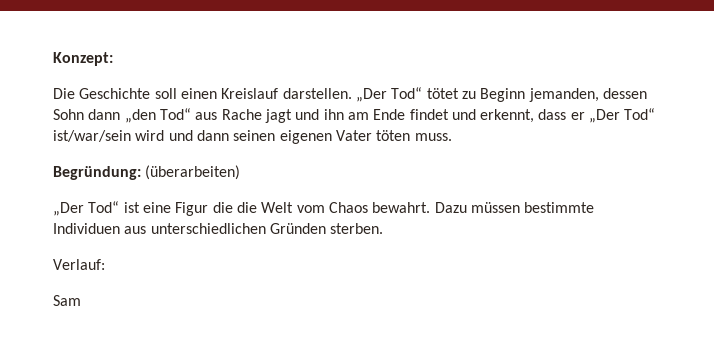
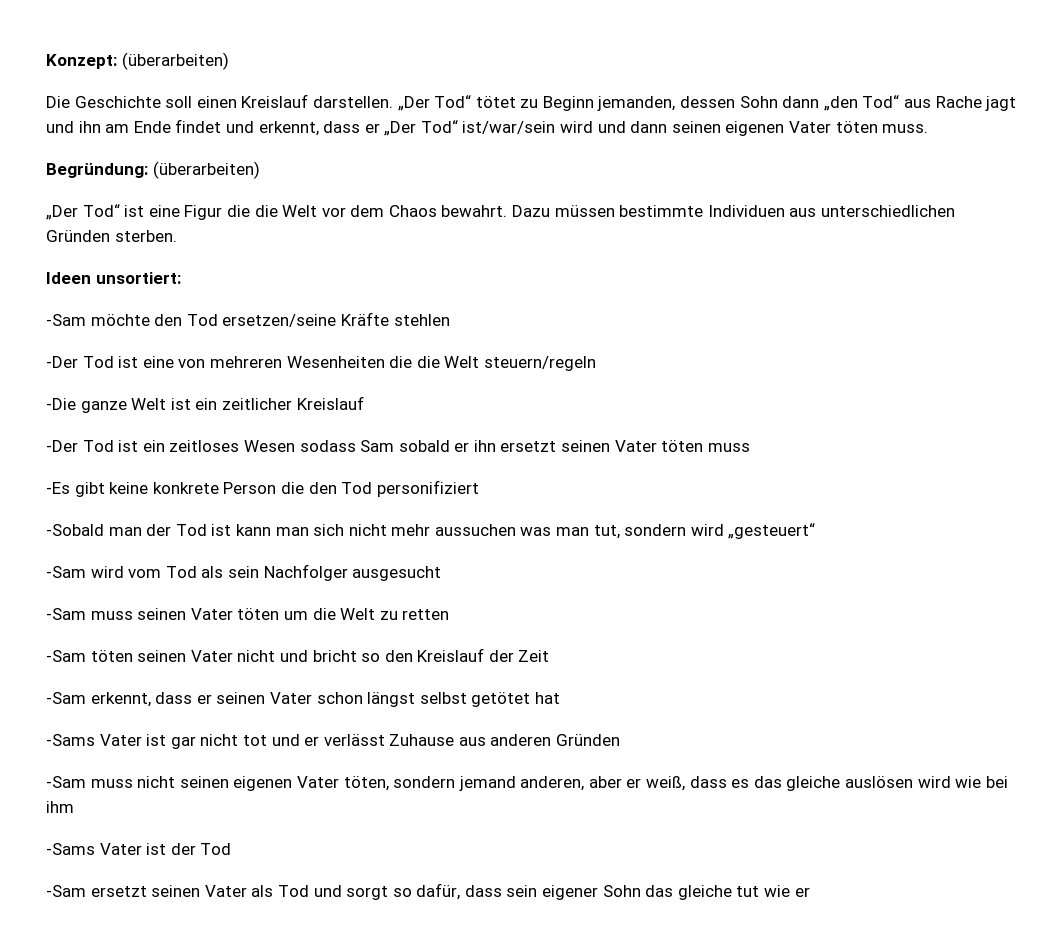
- Konzept:
+ Konzept: (überarbeiten)
- „Der Tod“ ist eine Figur die die Welt vom Chaos bewahrt.
+ „Der Tod“ ist eine Figur die die Welt vor dem Chaos bewahrt.
- Verlauf:
- Sam
+ Ideen unsortiert:
+ -Sam möchte den Tod ersetzen/seine Kräfte stehlen
+ -Der Tod ist eine von mehreren Wesenheiten die die Welt steuern/regeln
+ -Die ganze Welt ist ein zeitlicher Kreislauf
+ -Der Tod ist ein zeitloses Wesen sodass Sam sobald er ihn ersetzt seinen Vater töten muss
+ -Es gibt keine konkrete Person die den Tod personifiziert
+ -Sobald man der Tod ist kann man sich nicht mehr aussuchen was man tut, sondern wird „gesteuert“
+ -Sam wird vom Tod als sein Nachfolger ausgesucht
+ -Sam muss seinen Vater töten um die Welt zu retten
+ -Sam töten seinen Vater nicht und bricht so den Kreislauf der Zeit
+ -Sam erkennt, dass er seinen Vater schon längst selbst getötet hat
+ -Sams Vater ist gar nicht tot und er verlässt Zuhause aus anderen Gründen
+ -Sam muss nicht seinen eigenen Vater töten, sondern jemand anderen, aber er weiß, dass es das gleiche auslösen wird wie bei ihm
+ -Sams Vater ist der Tod
+ -Sam ersetzt seinen Vater als Tod und sorgt so dafür, dass sein eigener Sohn das gleiche tut wie er

